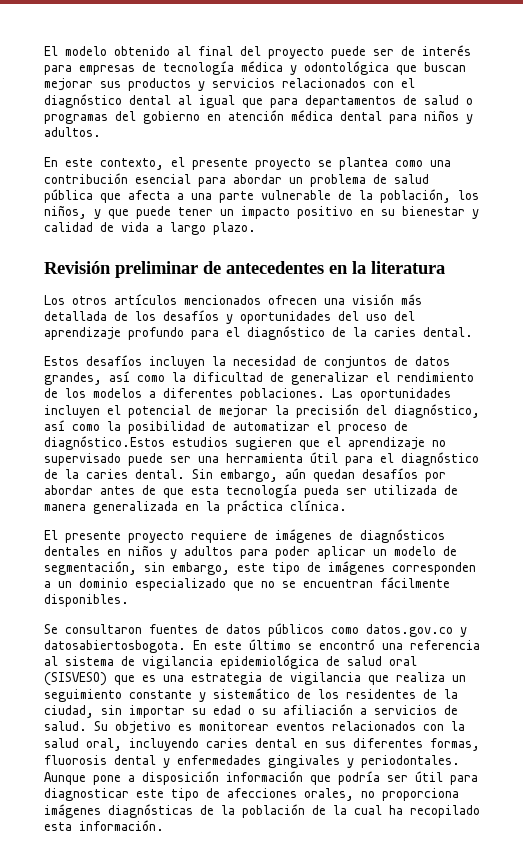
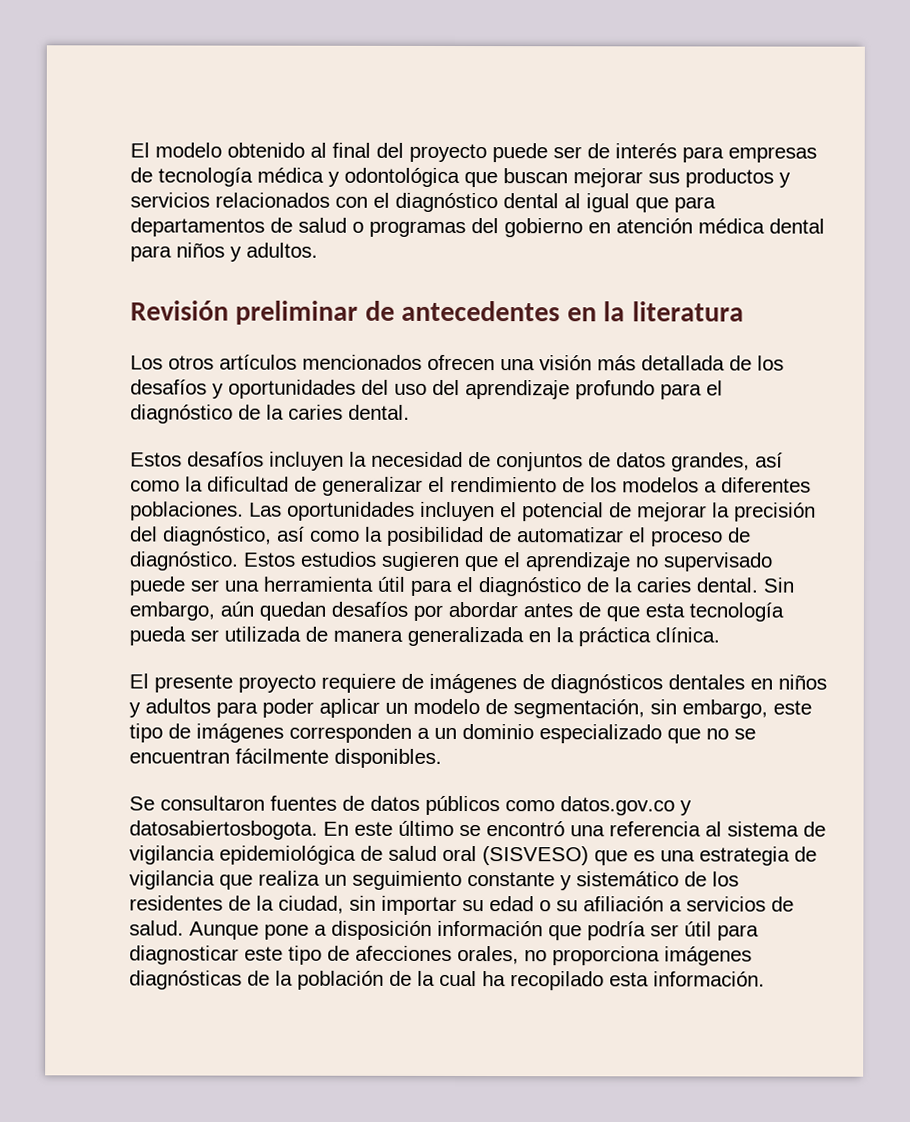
- En este contexto, el presente proyecto se plantea como una contribución esencial para abordar un problema de salud pública que afecta a una parte vulnerable de la población, los niños, y que puede tener un impacto positivo en su bienestar y calidad de vida a largo plazo.
- Las oportunidades incluyen el potencial de mejorar la precisión del diagnóstico, así como la posibilidad de automatizar el proceso de diagnóstico.Estos estudios sugieren que el aprendizaje no supervisado puede ser una herramienta útil para el diagnóstico de la caries dental.
+ Las oportunidades incluyen el potencial de mejorar la precisión del diagnóstico, así como la posibilidad de automatizar el proceso de diagnóstico. Estos estudios sugieren que el aprendizaje no supervisado puede ser una herramienta útil para el diagnóstico de la caries dental.
- Su objetivo es monitorear eventos relacionados con la salud oral, incluyendo caries dental en sus diferentes formas, fluorosis dental y enfermedades gingivales y periodontales.

